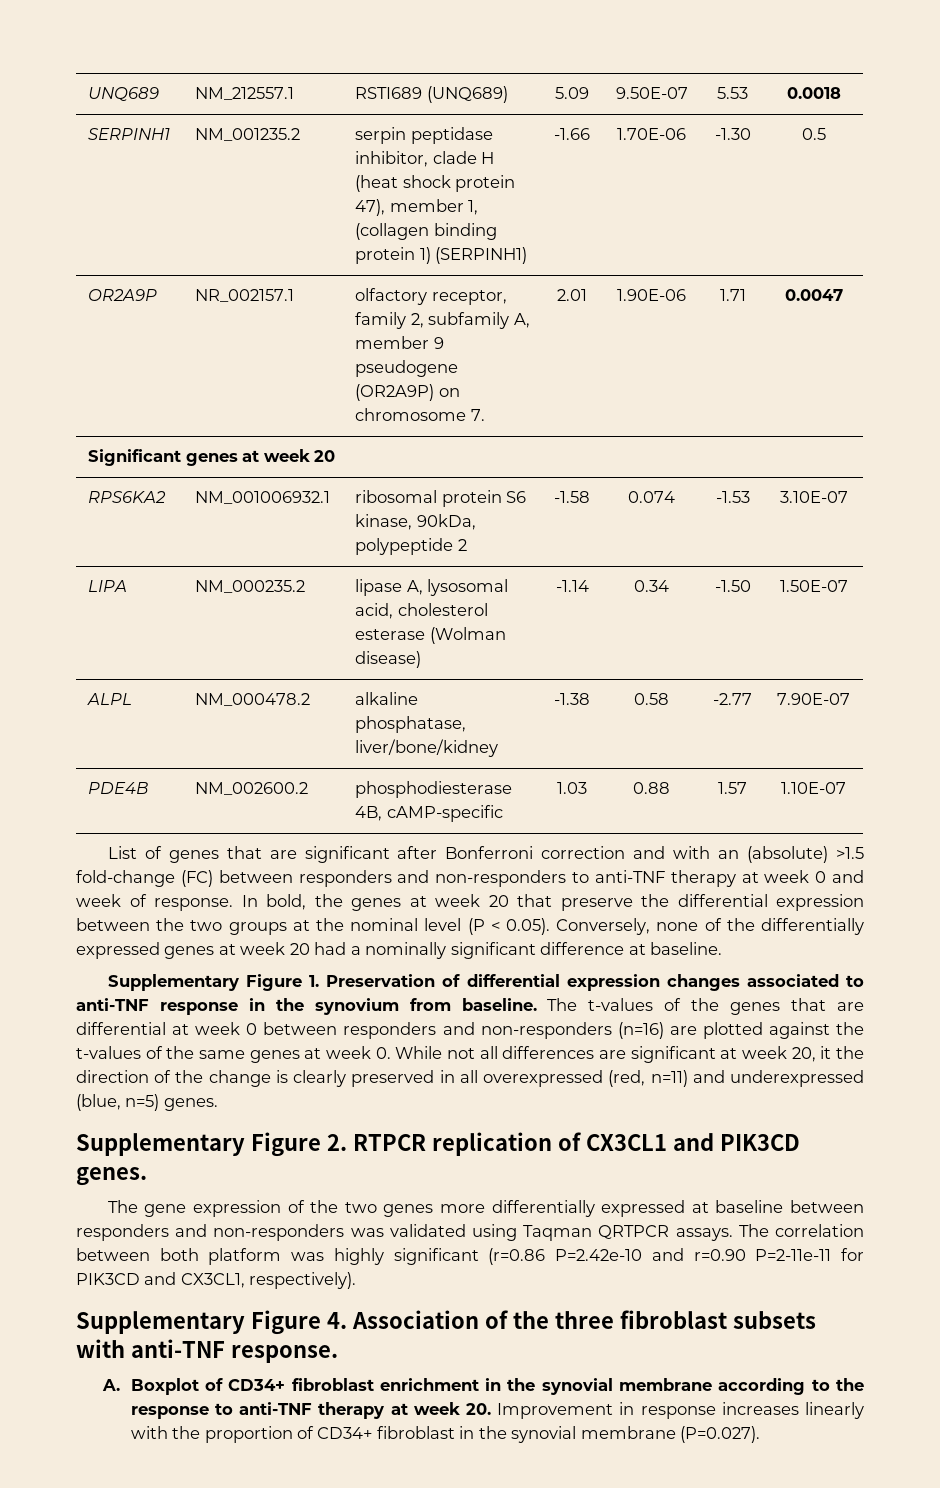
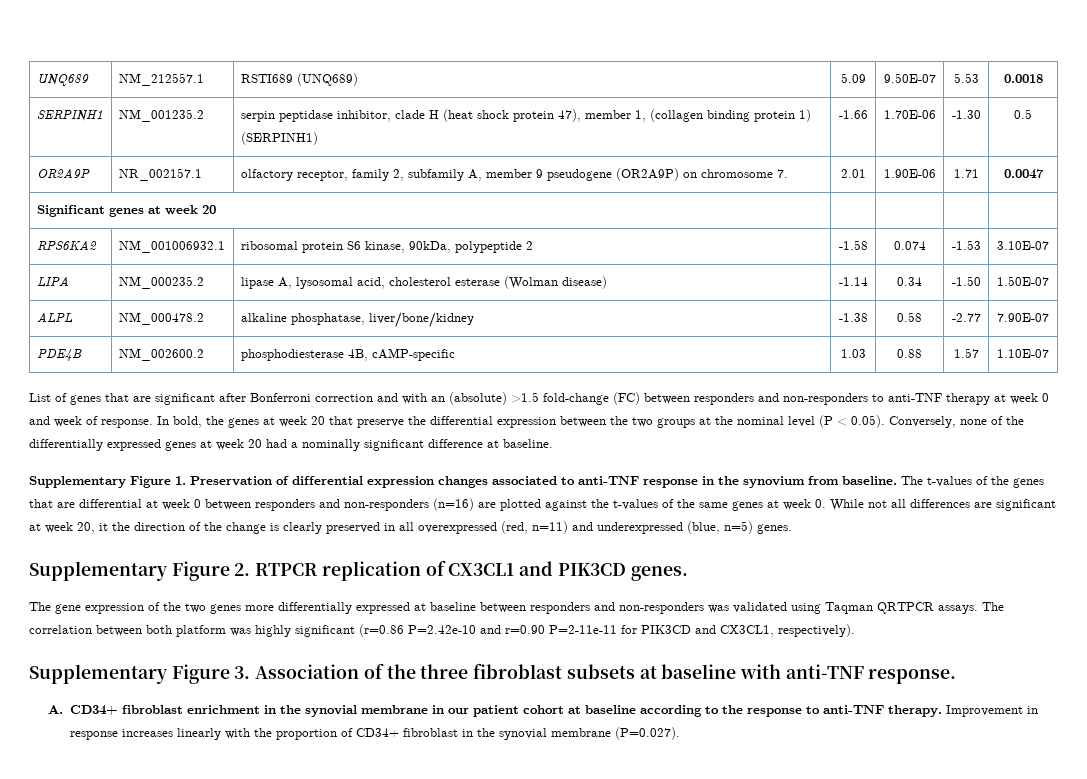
- Supplementary Figure 4. Association of the three fibroblast subsets with anti-TNF response.
+ Supplementary Figure 3. Association of the three fibroblast subsets at baseline with anti-TNF response.
- A. Boxplot of CD34+ fibroblast enrichment in the synovial membrane according to the response to anti-TNF therapy at week 20. Improvement in response increases linearly with the proportion of CD34+ fibroblast in the synovial membrane (P=0.027).
+ A. CD34+ fibroblast enrichment in the synovial membrane in our patient cohort at baseline according to the response to anti-TNF therapy. Improvement in response increases linearly with the proportion of CD34+ fibroblast in the synovial membrane (P=0.027).

